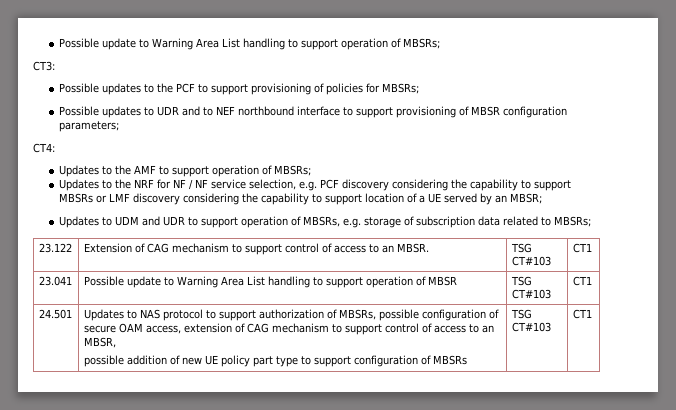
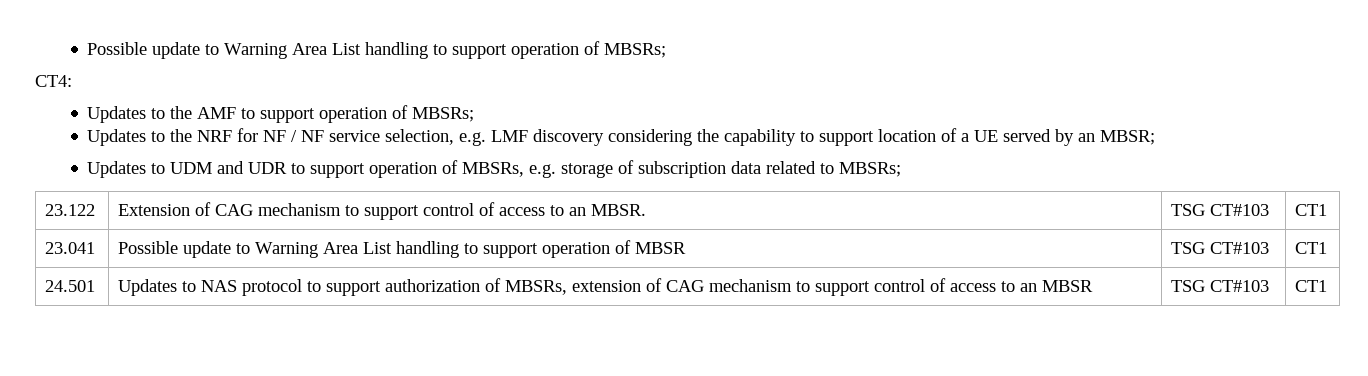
- CT3:
- Possible updates to the PCF to support provisioning of policies for MBSRs;
- Possible updates to UDR and to NEF northbound interface to support provisioning of MBSR configuration parameters;
- Updates to the NRF for NF / NF service selection, e.g. PCF discovery considering the capability to support MBSRs or LMF discovery considering the capability to support location of a UE served by an MBSR;
+ Updates to the NRF for NF / NF service selection, e.g. LMF discovery considering the capability to support location of a UE served by an MBSR;
- Updates to NAS protocol to support authorization of MBSRs, possible configuration of secure OAM access, extension of CAG mechanism to support control of access to an MBSR,
- possible addition of new UE policy part type to support configuration of MBSRs
+ Updates to NAS protocol to support authorization of MBSRs, extension of CAG mechanism to support control of access to an MBSR

